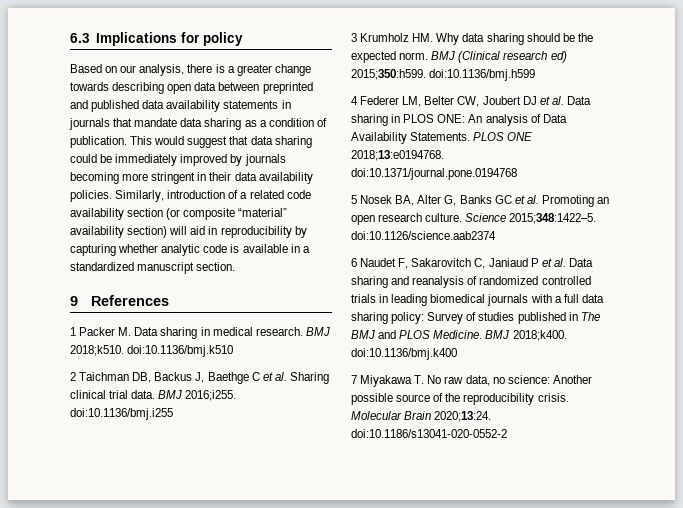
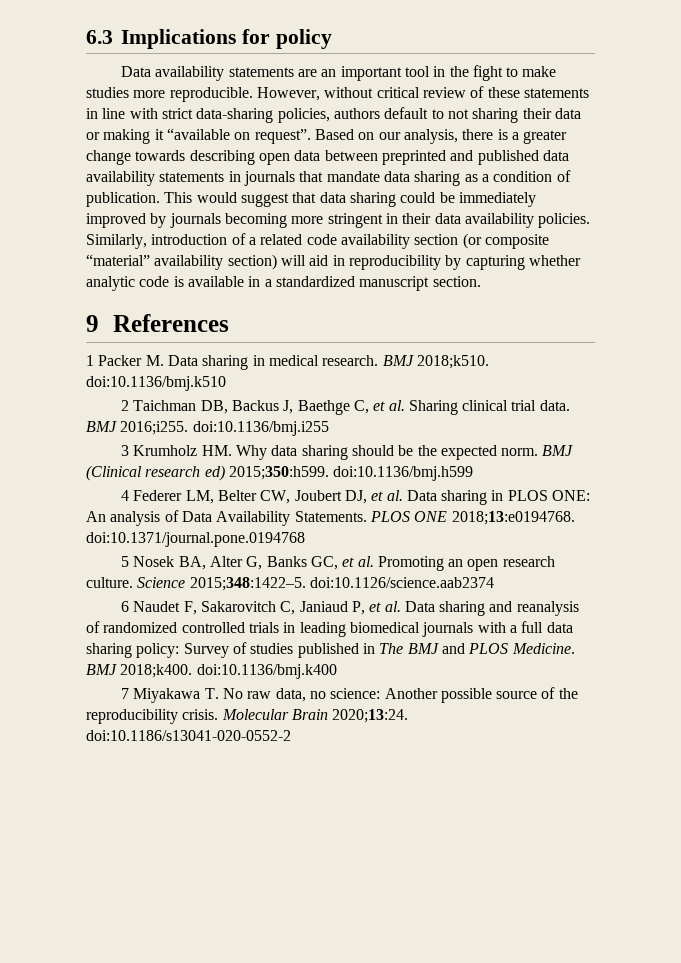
+ Data availability statements are an important tool in the fight to make studies more reproducible. However, without critical review of these statements in line with strict data-sharing policies, authors default to not sharing their data or making it “available on request”.
- 2 Taichman DB, Backus J, Baethge C et al. Sharing clinical trial data.
+ 2 Taichman DB, Backus J, Baethge C, et al. Sharing clinical trial data.
- 4 Federer LM, Belter CW, Joubert DJ et al. Data sharing in PLOS ONE: An analysis of Data Availability Statements.
+ 4 Federer LM, Belter CW, Joubert DJ, et al. Data sharing in PLOS ONE: An analysis of Data Availability Statements.
- 5 Nosek BA, Alter G, Banks GC et al. Promoting an open research culture.
+ 5 Nosek BA, Alter G, Banks GC, et al. Promoting an open research culture.
- 6 Naudet F, Sakarovitch C, Janiaud P et al. Data sharing and reanalysis of randomized controlled trials in leading biomedical journals with a full data sharing policy: Survey of studies published in The BMJ and PLOS Medicine.
+ 6 Naudet F, Sakarovitch C, Janiaud P, et al. Data sharing and reanalysis of randomized controlled trials in leading biomedical journals with a full data sharing policy: Survey of studies published in The BMJ and PLOS Medicine.

